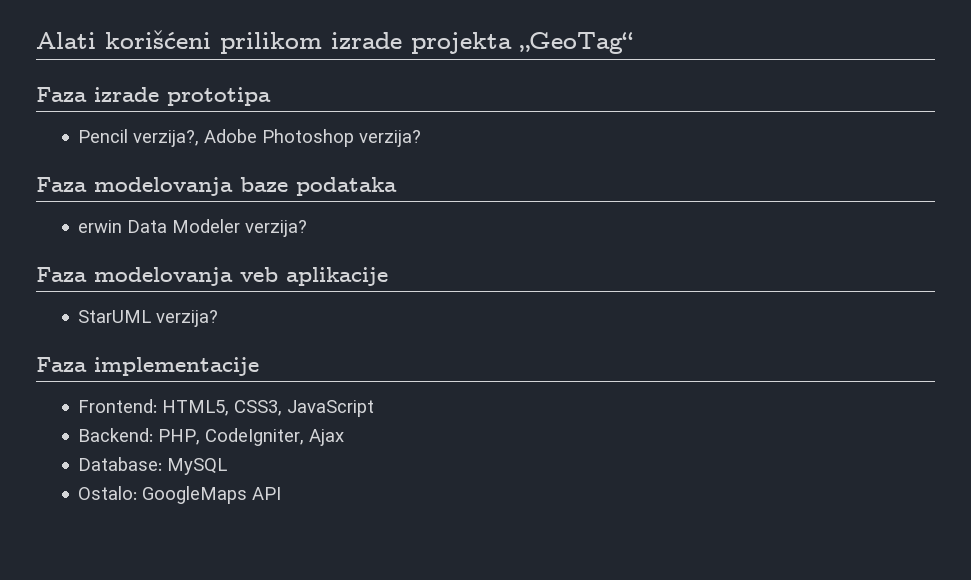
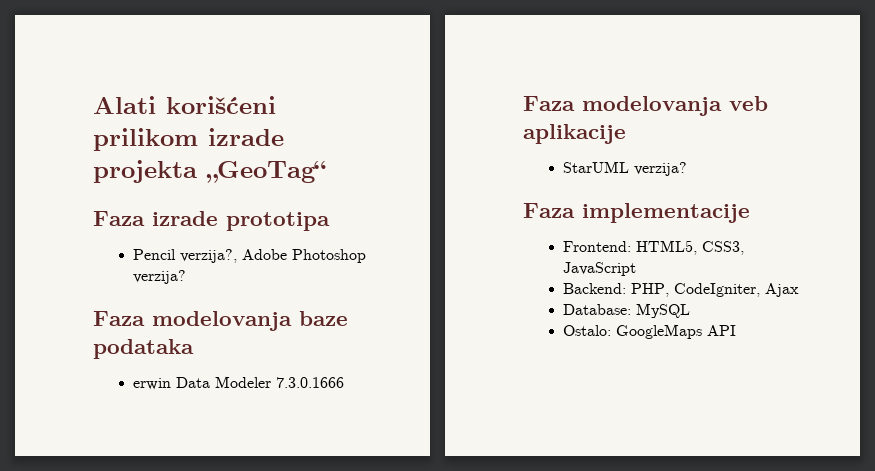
- erwin Data Modeler verzija?
+ erwin Data Modeler 7.3.0.1666

